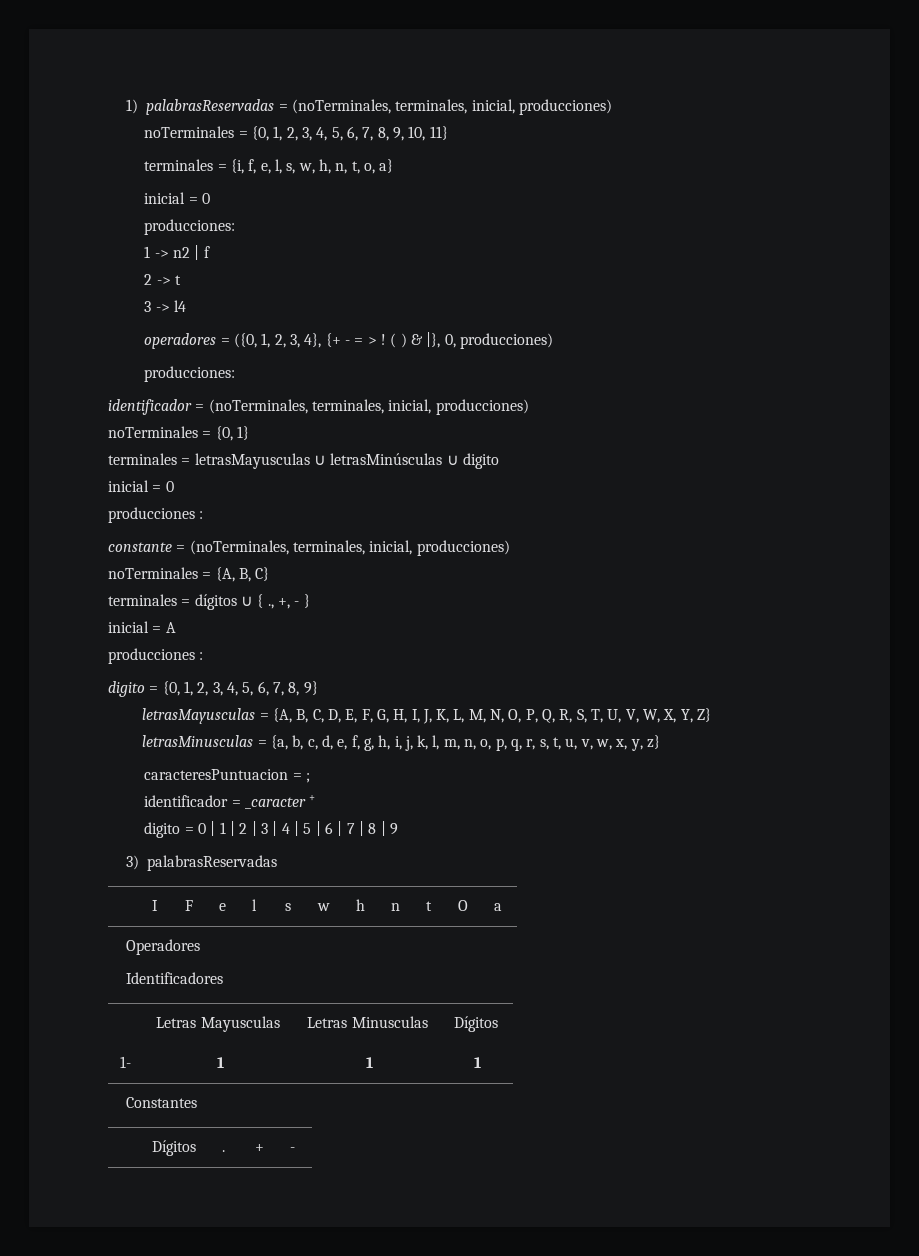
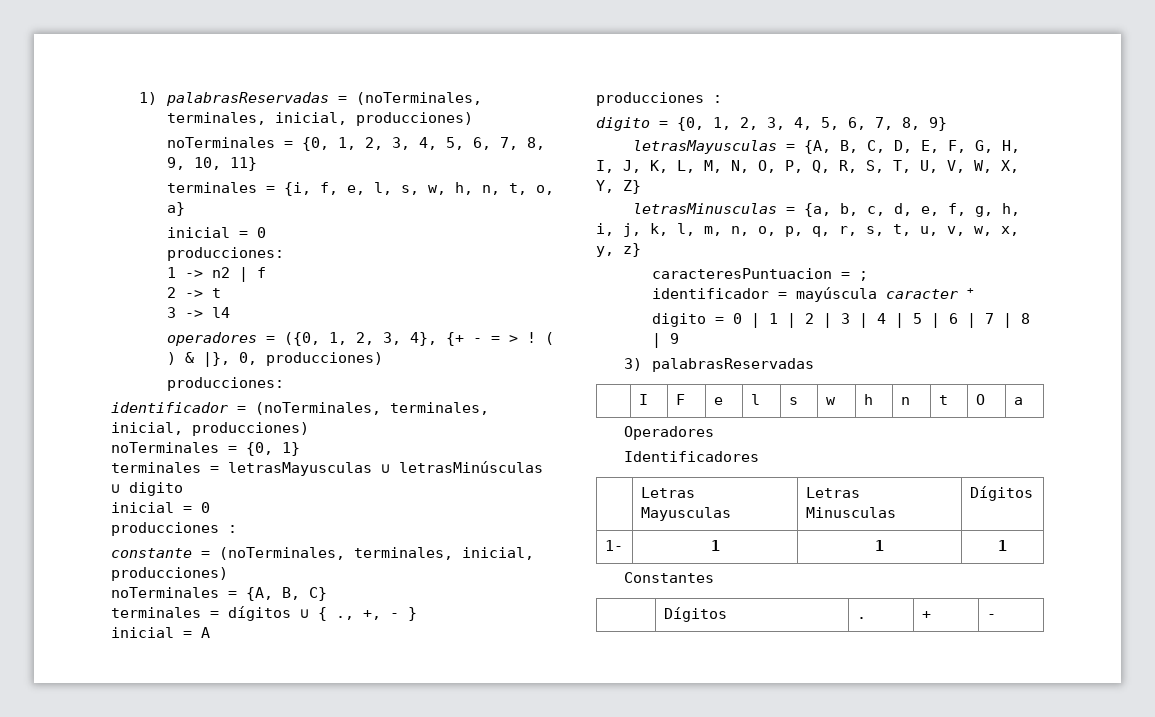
- identificador = _caracter +
+ identificador = mayúscula caracter +

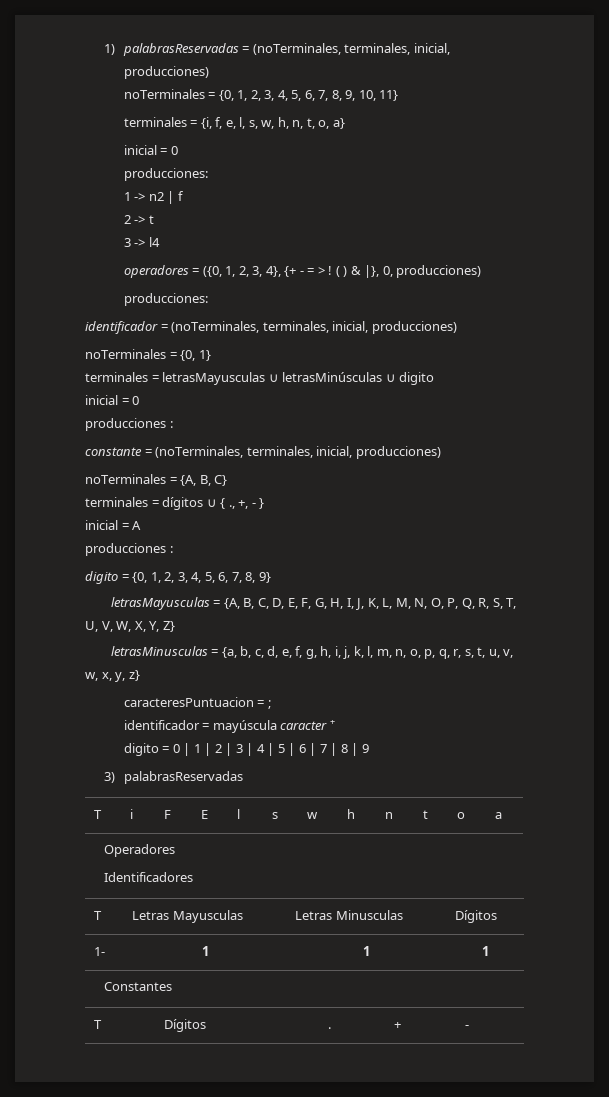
- | I | F | e | l | s | w | h | n | t | O | a
+ T | i | F | E | l | s | w | h | n | t | o | a
- | Letras Mayusculas | Letras Minusculas | Dígitos
+ T | Letras Mayusculas | Letras Minusculas | Dígitos
- | Dígitos | . | + | -
+ T | Dígitos | . | + | -

